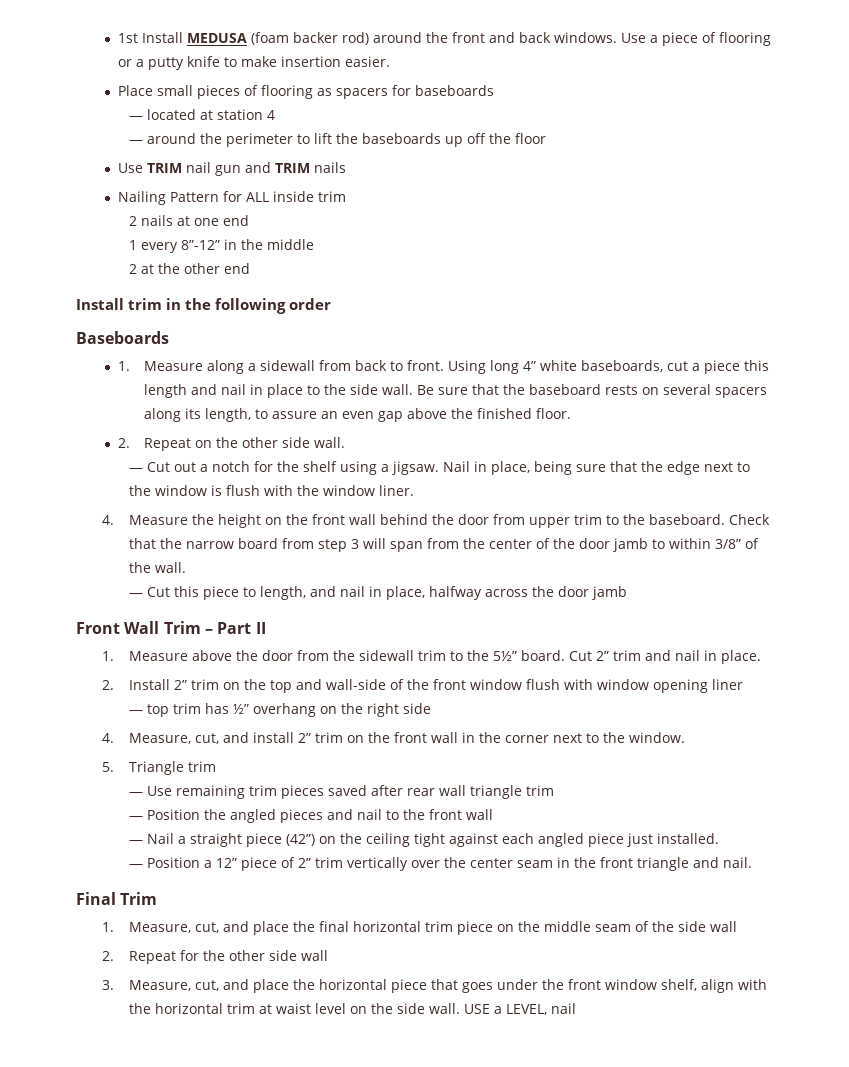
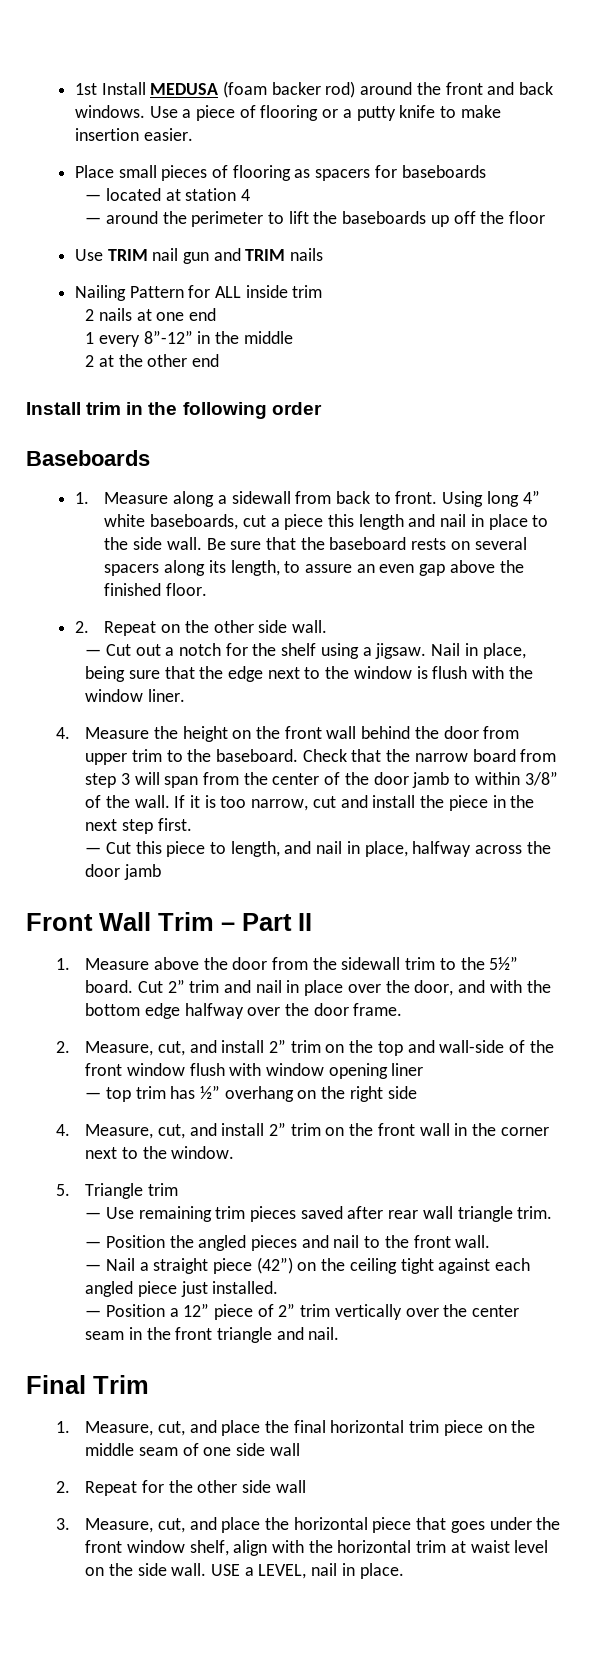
+ If it is too narrow, cut and install the piece in the next step first.
- Cut 2” trim and nail in place.
- 2. Install 2” trim on the top and wall-side of the front window flush with window opening liner
+ Cut 2” trim and nail in place over the door, and with the bottom edge halfway over the door frame.
+ 2. Measure, cut, and install 2” trim on the top and wall-side of the front window flush with window opening liner
- — Use remaining trim pieces saved after rear wall triangle trim
+ — Use remaining trim pieces saved after rear wall triangle trim.
- — Position the angled pieces and nail to the front wall
+ — Position the angled pieces and nail to the front wall.
- 1. Measure, cut, and place the final horizontal trim piece on the middle seam of the side wall
+ 1. Measure, cut, and place the final horizontal trim piece on the middle seam of one side wall
- USE a LEVEL, nail
+ USE a LEVEL, nail in place.

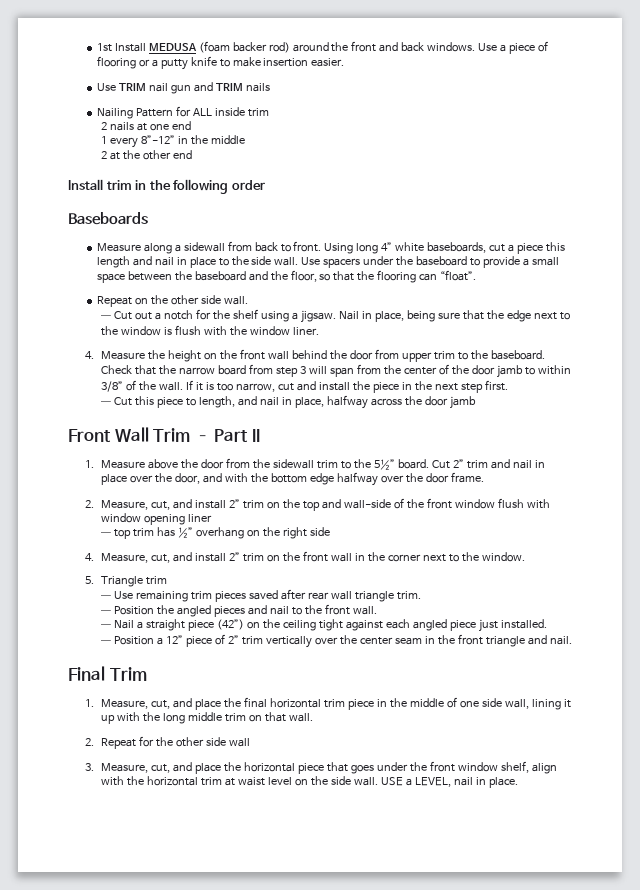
- Place small pieces of flooring as spacers for baseboards
- — located at station 4
- — around the perimeter to lift the baseboards up off the floor
- 1. Measure along a sidewall from back to front.
+ Measure along a sidewall from back to front.
- Be sure that the baseboard rests on several spacers along its length, to assure an even gap above the finished floor.
- 2. Repeat on the other side wall.
+ Use spacers under the baseboard to provide a small space between the baseboard and the floor, so that the flooring can “float”.
+ Repeat on the other side wall.
- 1. Measure, cut, and place the final horizontal trim piece on the middle seam of one side wall
+ 1. Measure, cut, and place the final horizontal trim piece in the middle of one side wall, lining it up with the long middle trim on that wall.

